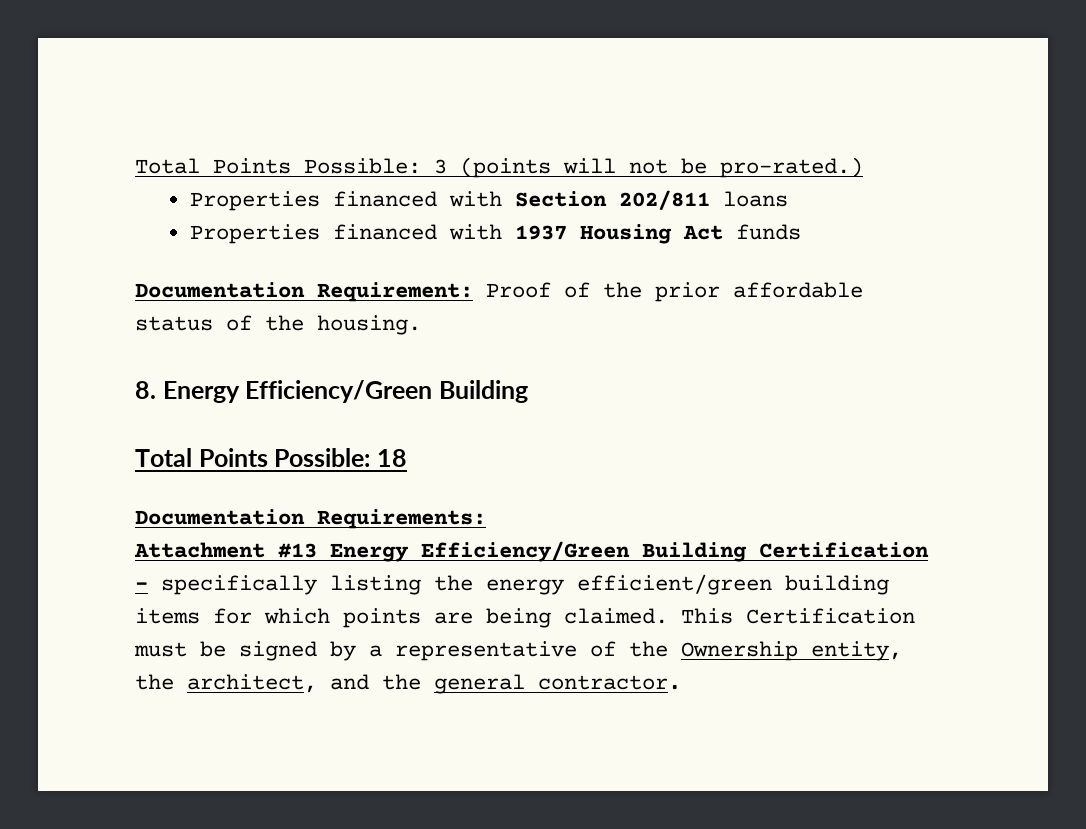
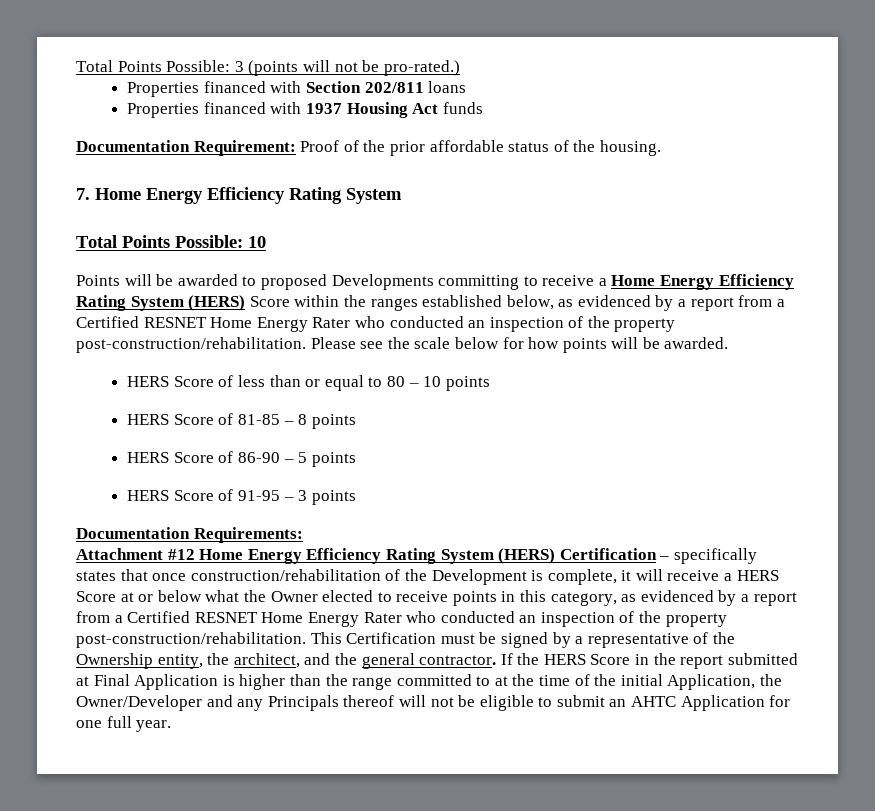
- 8. Energy Efficiency/Green Building
- Total Points Possible: 18
+ 7. Home Energy Efficiency Rating System
+ Total Points Possible: 10
+ Points will be awarded to proposed Developments committing to receive a Home Energy Efficiency Rating System (HERS) Score within the ranges established below, as evidenced by a report from a Certified RESNET Home Energy Rater who conducted an inspection of the property post-construction/rehabilitation. Please see the scale below for how points will be awarded.
+ HERS Score of less than or equal to 80 – 10 points
+ HERS Score of 81-85 – 8 points
+ HERS Score of 86-90 – 5 points
+ HERS Score of 91-95 – 3 points
  Documentation Requirements:
- Attachment #13 Energy Efficiency/Green Building Certification - specifically listing the energy efficient/green building items for which points are being claimed.
+ Attachment #12 Home Energy Efficiency Rating System (HERS) Certification – specifically states that once construction/rehabilitation of the Development is complete, it will receive a HERS Score at or below what the Owner elected to receive points in this category, as evidenced by a report from a Certified RESNET Home Energy Rater who conducted an inspection of the property post-construction/rehabilitation.
+ If the HERS Score in the report submitted at Final Application is higher than the range committed to at the time of the initial Application, the Owner/Developer and any Principals thereof will not be eligible to submit an AHTC Application for one full year.

